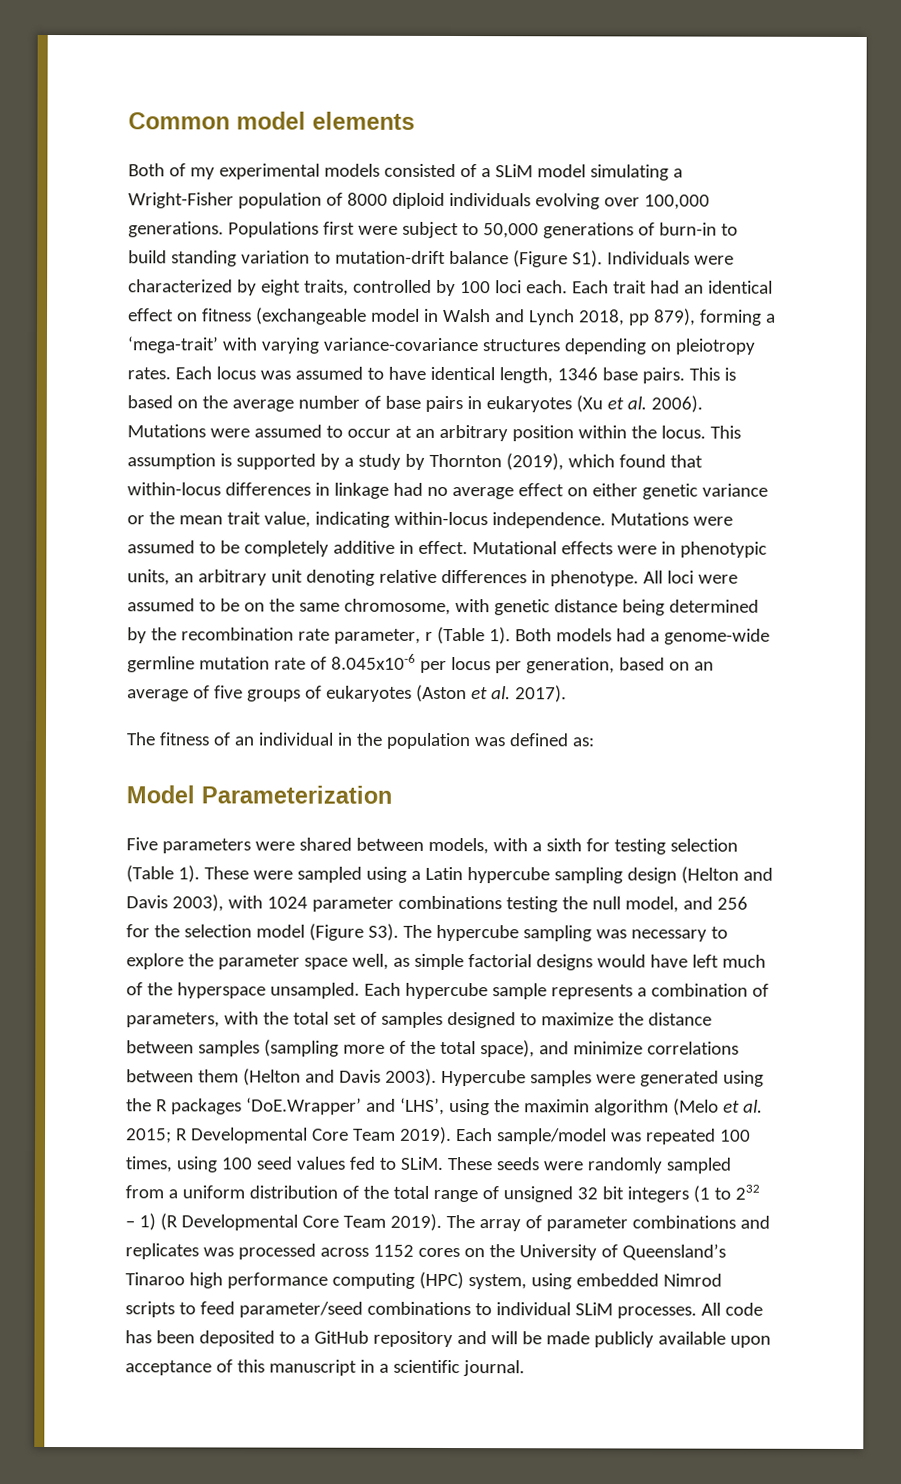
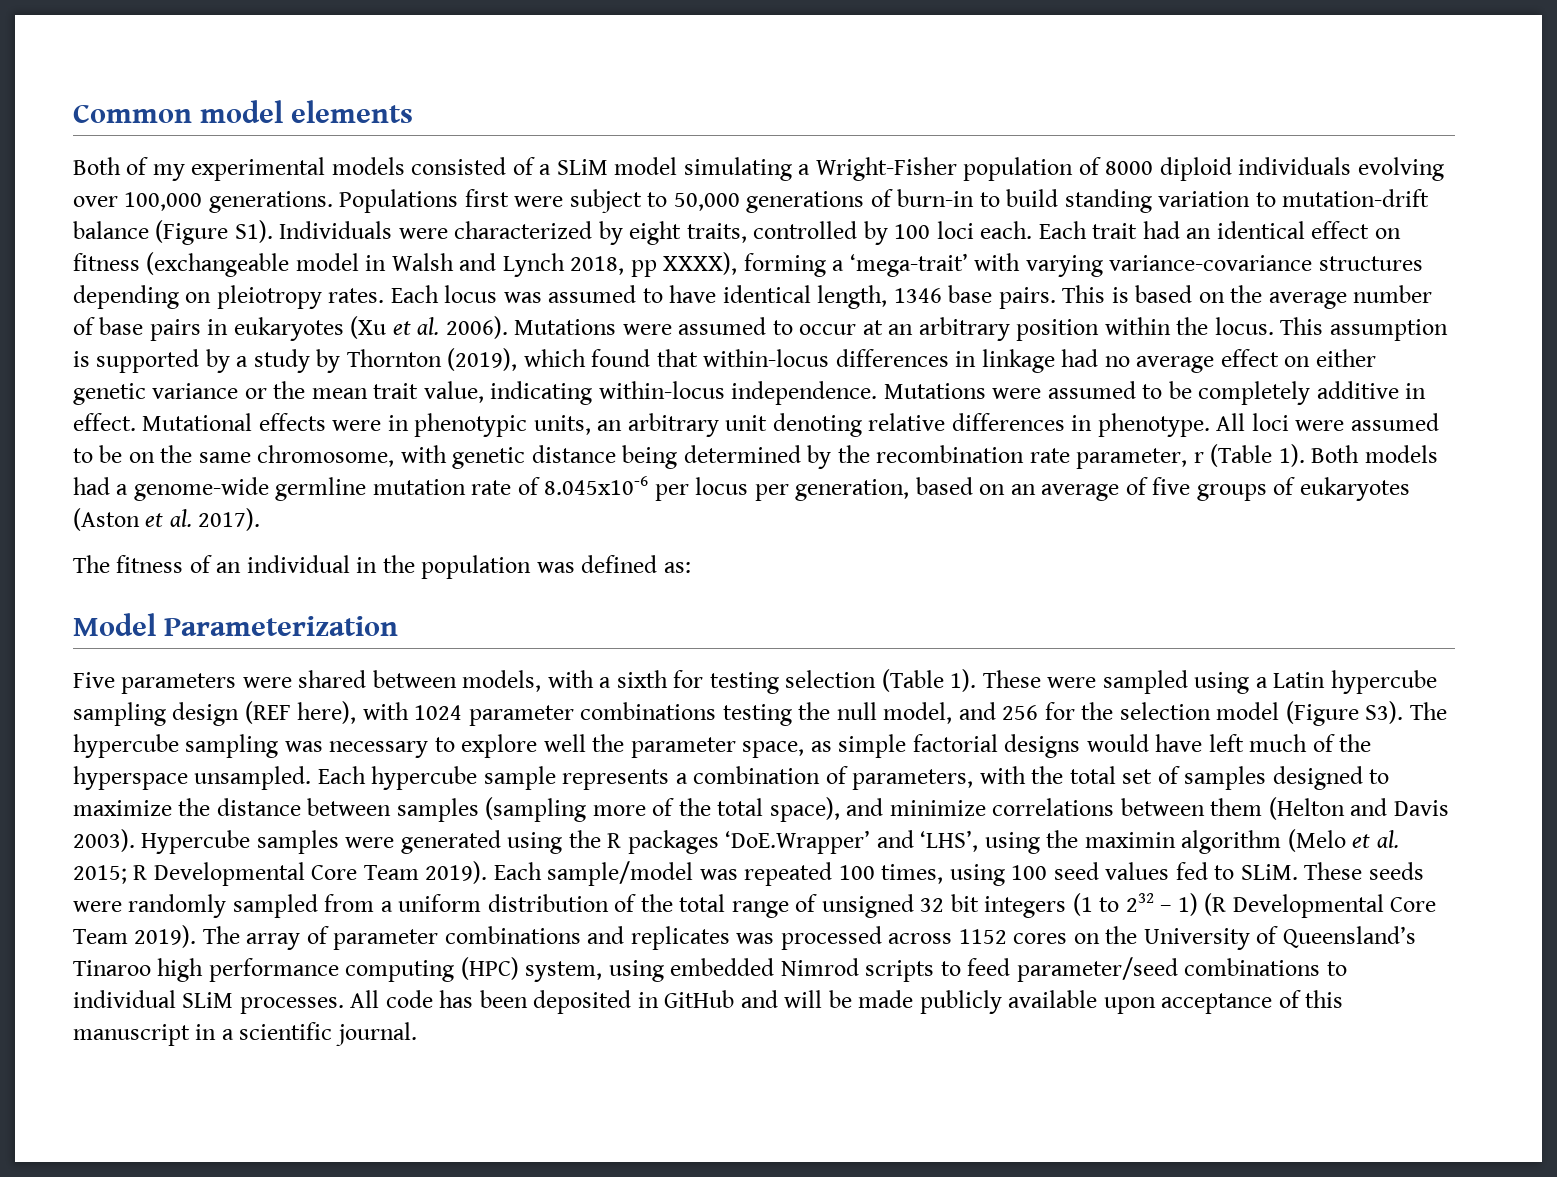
- Each trait had an identical effect on fitness (exchangeable model in Walsh and Lynch 2018, pp 879), forming a ‘mega-trait’ with varying variance-covariance structures depending on pleiotropy rates.
+ Each trait had an identical effect on fitness (exchangeable model in Walsh and Lynch 2018, pp XXXX), forming a ‘mega-trait’ with varying variance-covariance structures depending on pleiotropy rates.
- These were sampled using a Latin hypercube sampling design (Helton and Davis 2003), with 1024 parameter combinations testing the null model, and 256 for the selection model (Figure S3). The hypercube sampling was necessary to explore the parameter space well, as simple factorial designs would have left much of the hyperspace unsampled.
+ These were sampled using a Latin hypercube sampling design (REF here), with 1024 parameter combinations testing the null model, and 256 for the selection model (Figure S3). The hypercube sampling was necessary to explore well the parameter space, as simple factorial designs would have left much of the hyperspace unsampled.
- All code has been deposited to a GitHub repository and will be made publicly available upon acceptance of this manuscript in a scientific journal.
+ All code has been deposited in GitHub and will be made publicly available upon acceptance of this manuscript in a scientific journal.

